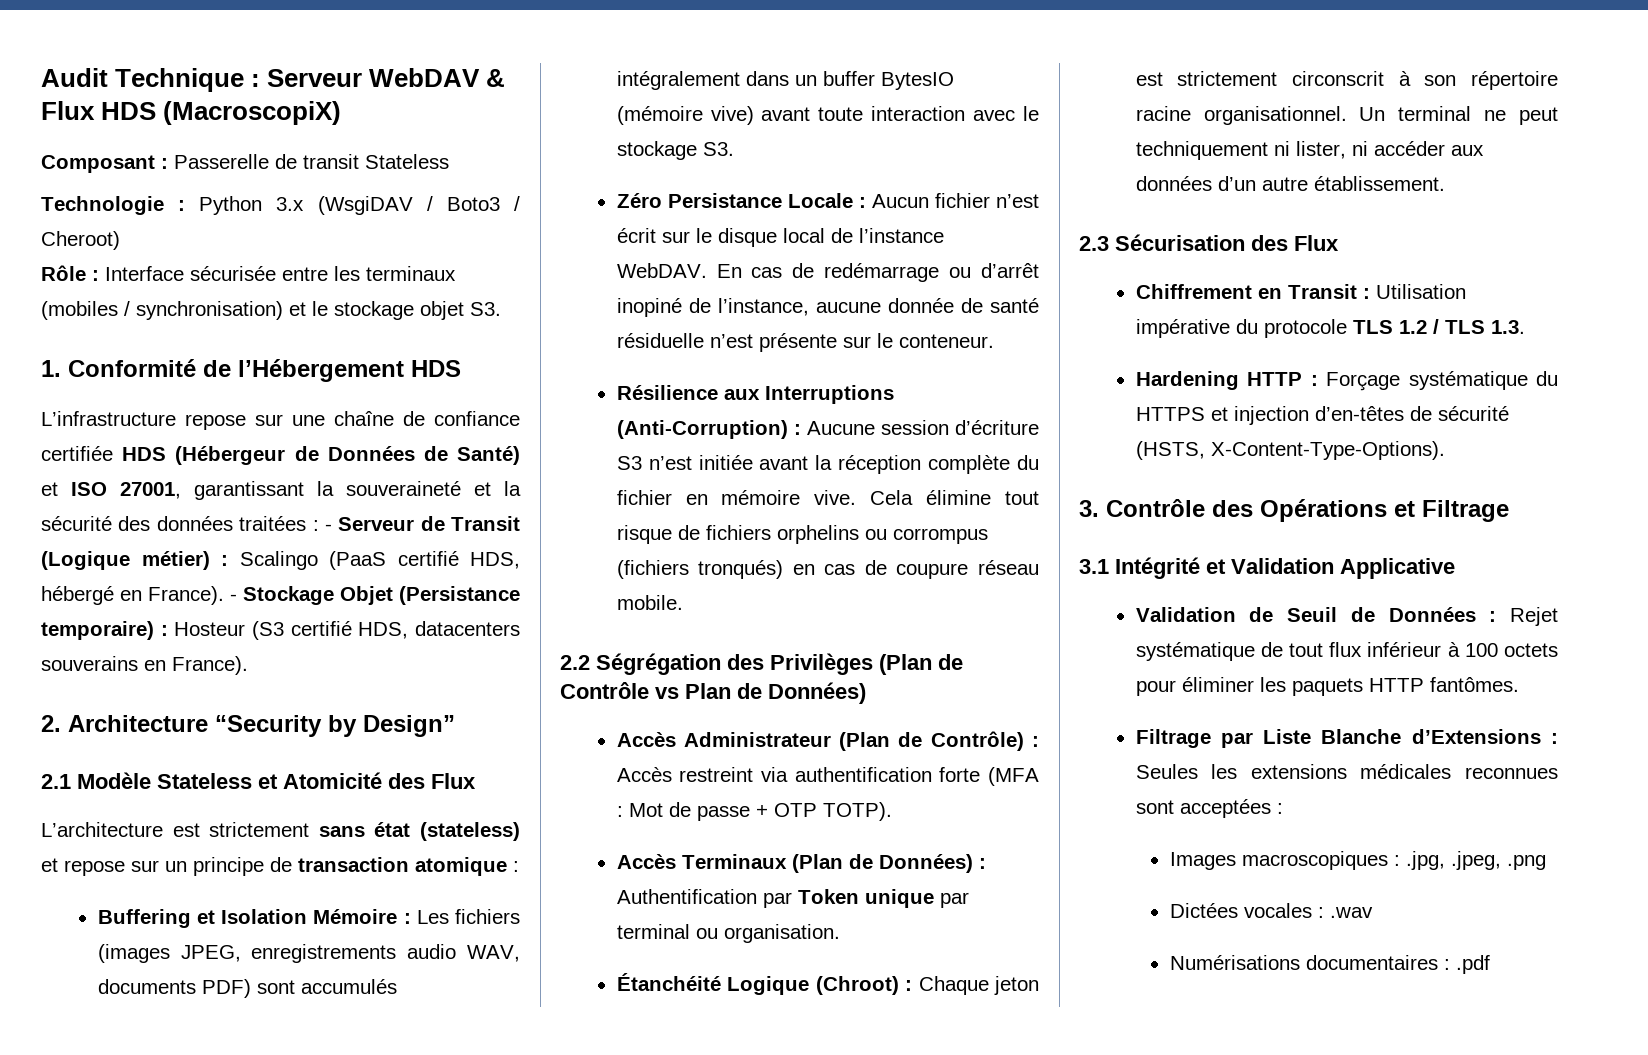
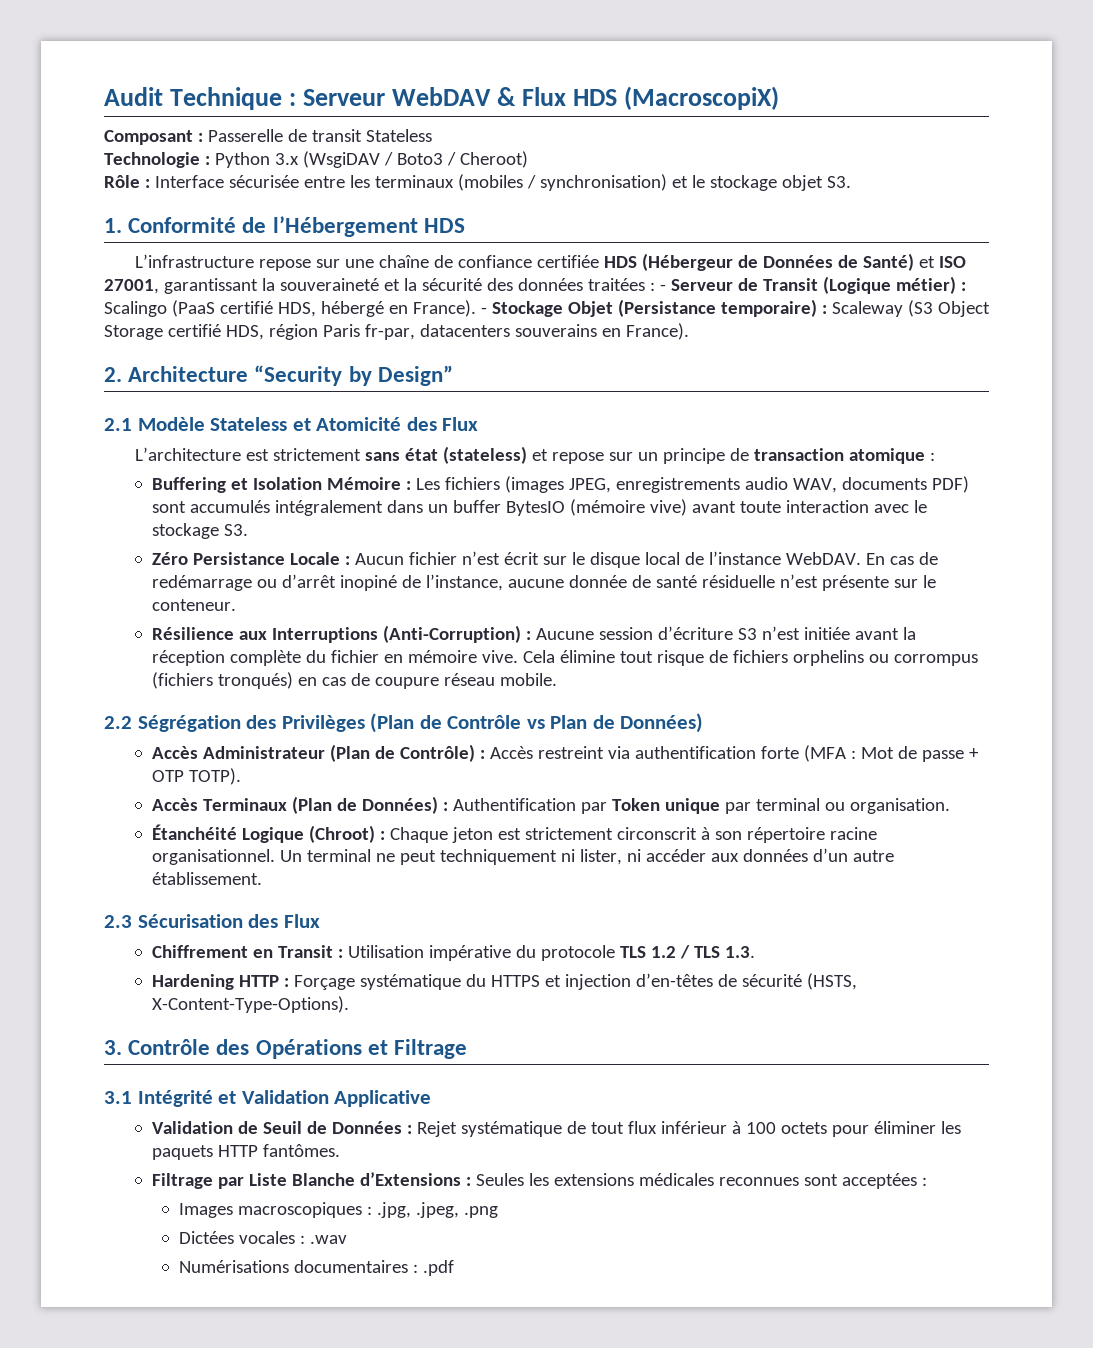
- - Stockage Objet (Persistance temporaire) : Hosteur (S3 certifié HDS, datacenters souverains en France).
+ - Stockage Objet (Persistance temporaire) : Scaleway (S3 Object Storage certifié HDS, région Paris fr-par, datacenters souverains en France).

